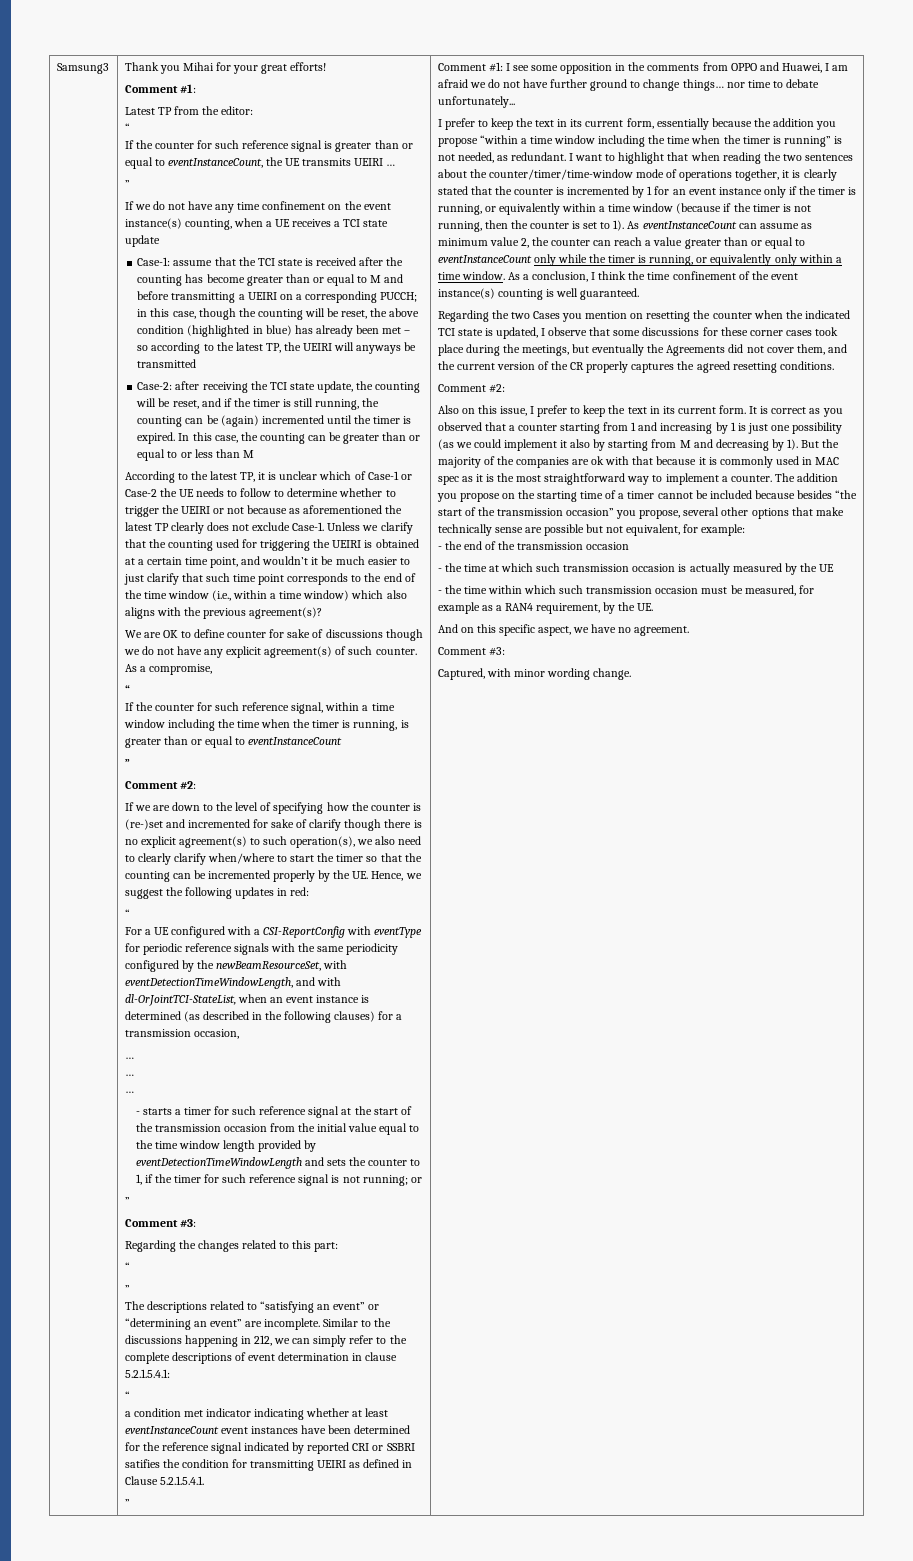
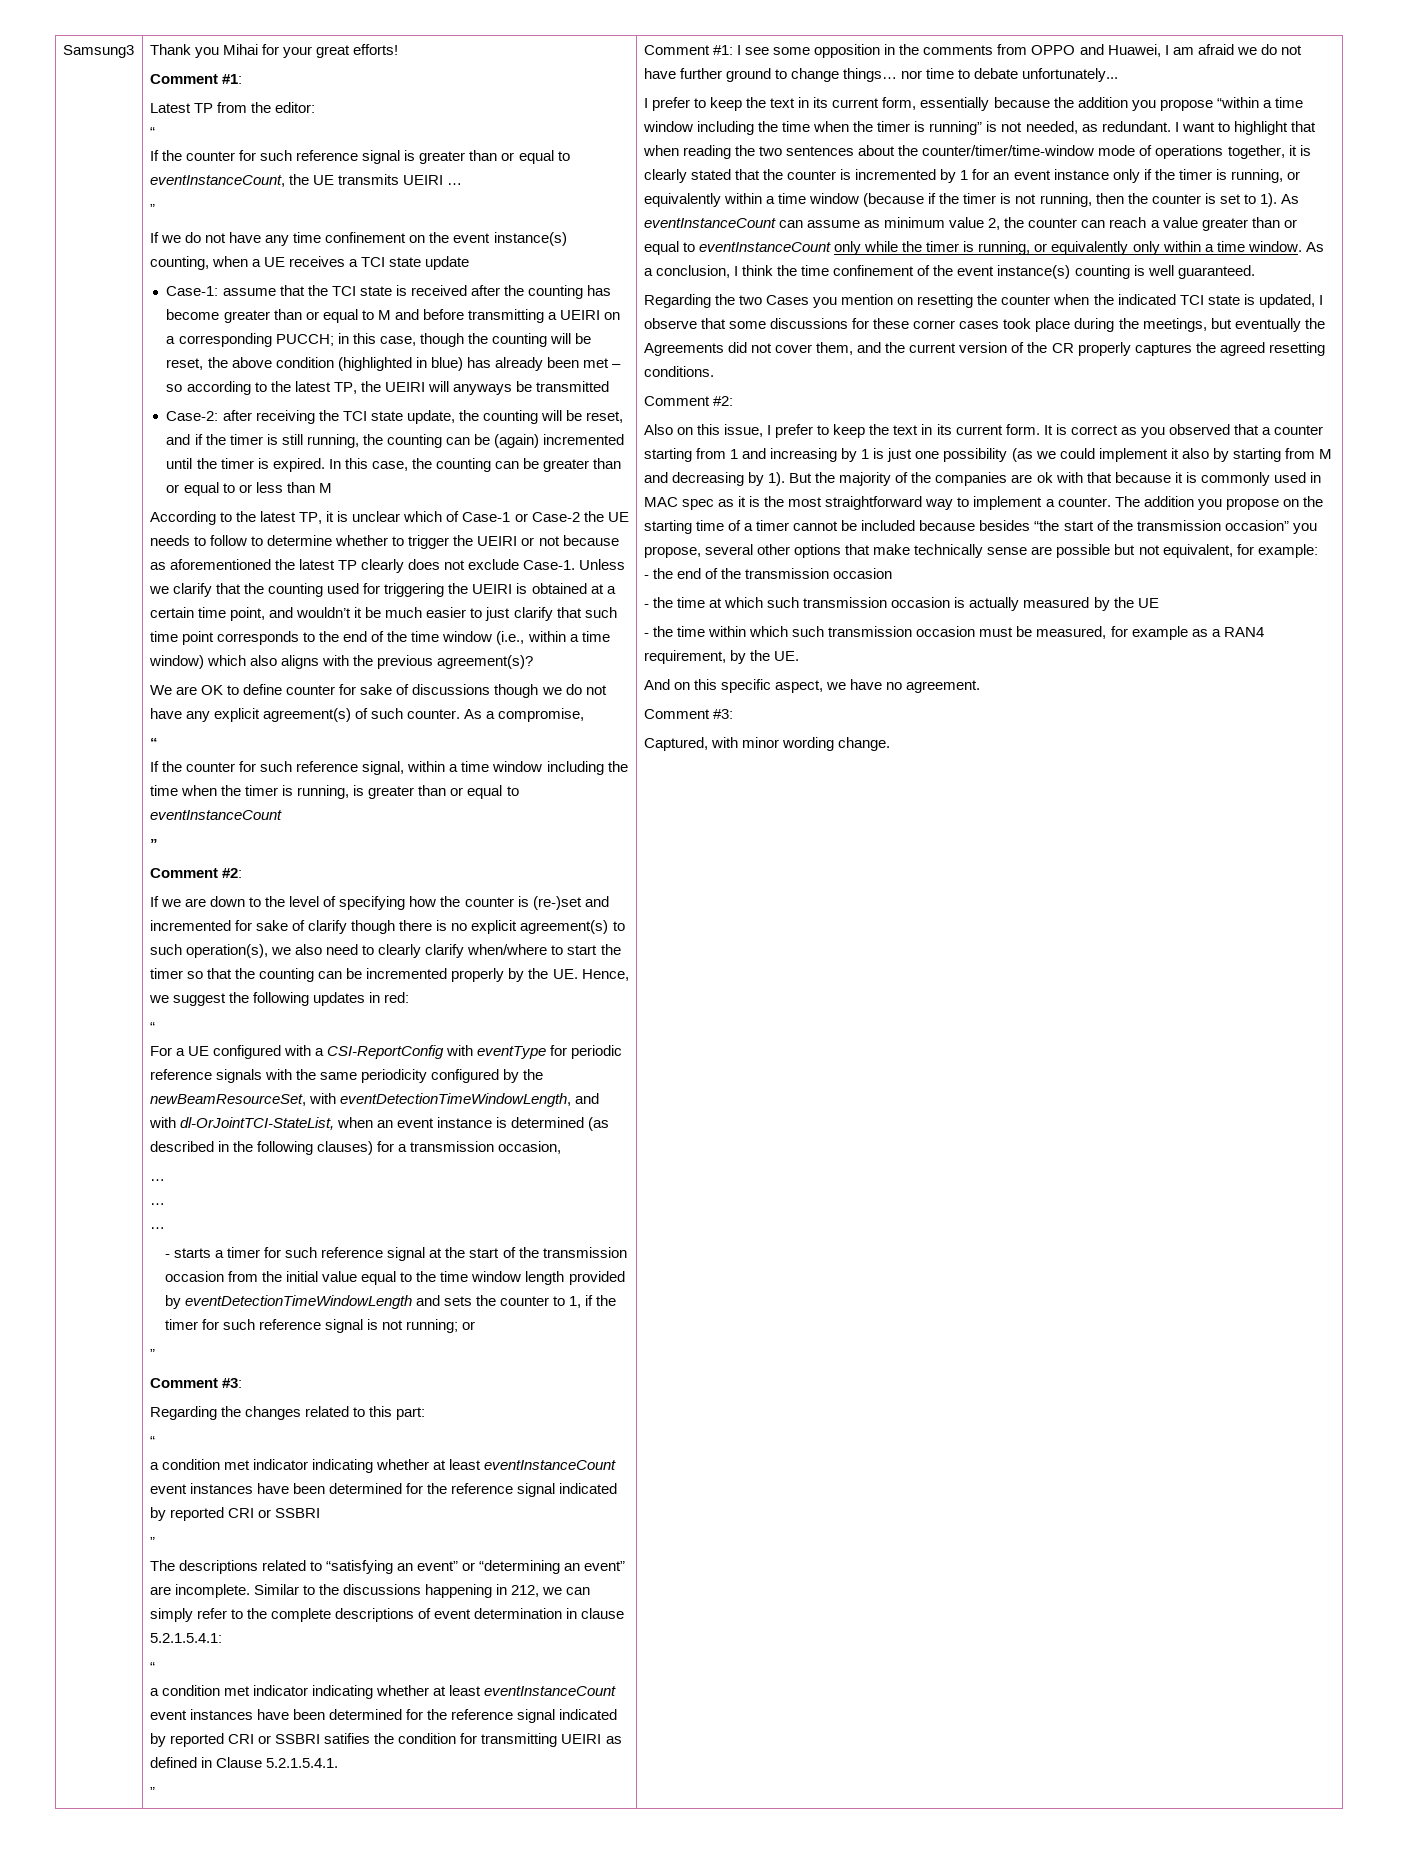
  Regarding the changes related to this part:
  “
+ a condition met indicator indicating whether at least eventInstanceCount event instances have been determined for the reference signal indicated by reported CRI or SSBRI

